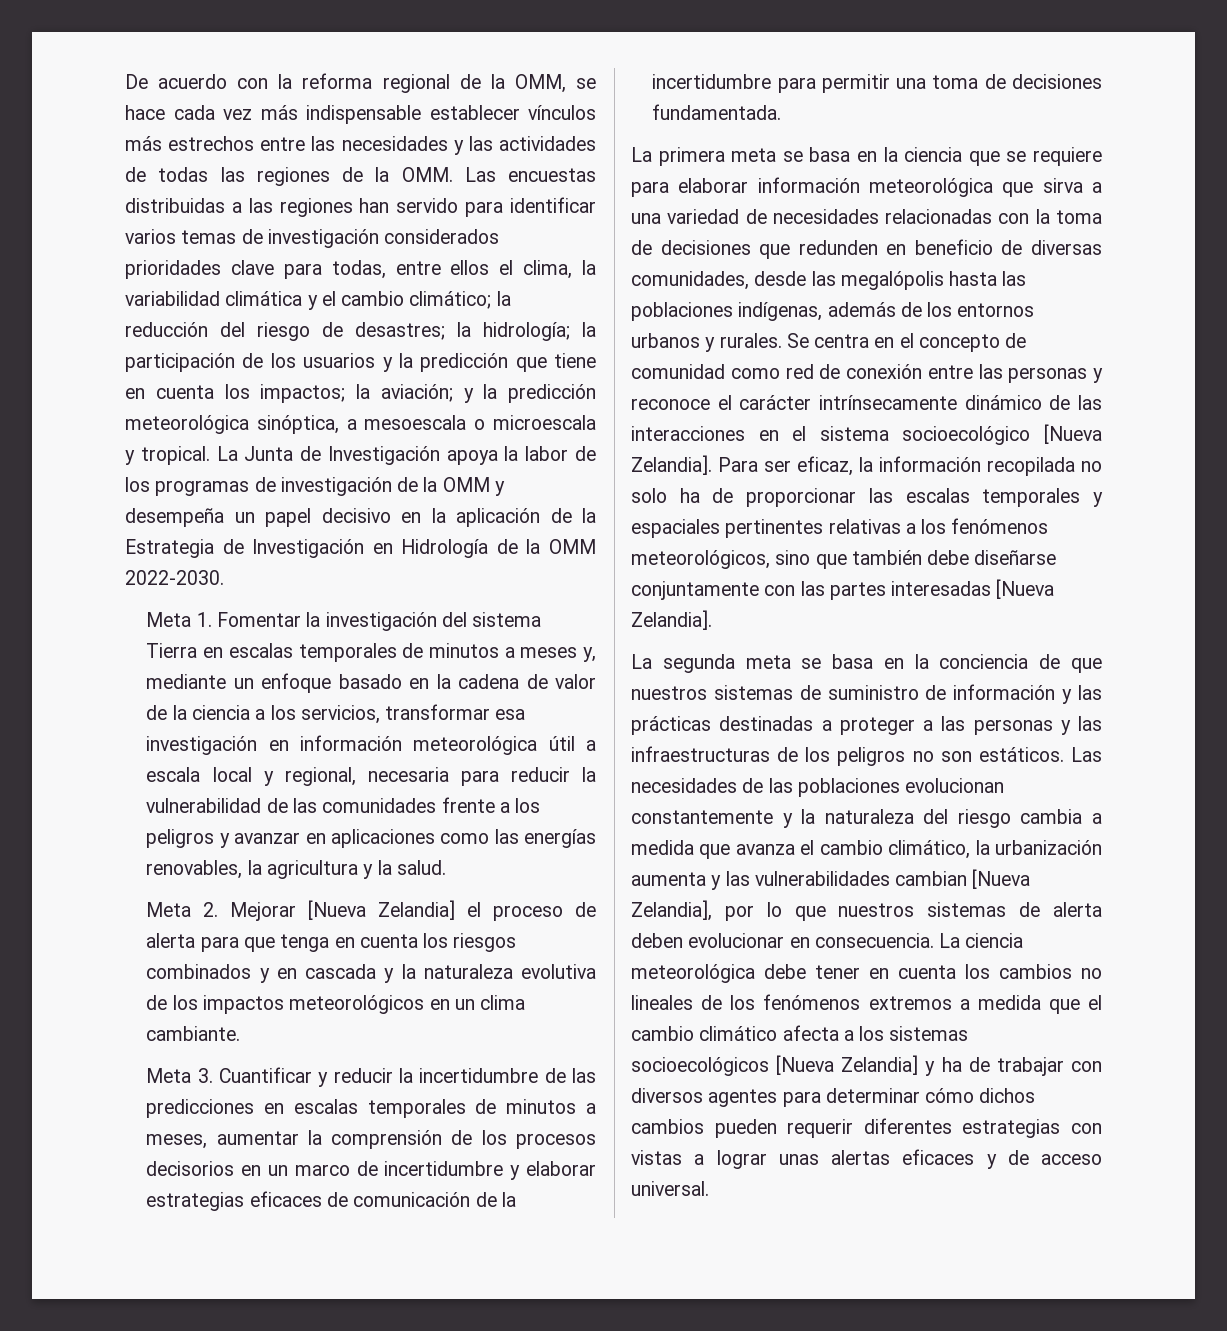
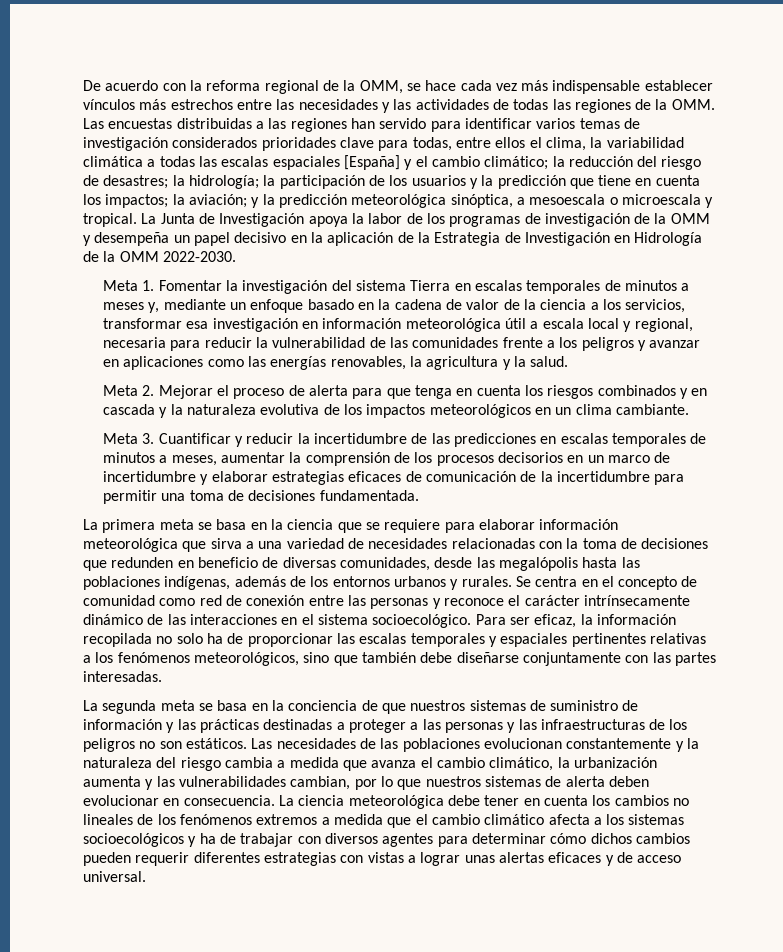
- De acuerdo con la reforma regional de la OMM, se hace cada vez más indispensable establecer vínculos más estrechos entre las necesidades y las actividades de todas las regiones de la OMM. Las encuestas distribuidas a las regiones han servido para identificar varios temas de investigación considerados prioridades clave para todas, entre ellos el clima, la variabilidad climática y el cambio climático;
+ De acuerdo con la reforma regional de la OMM, se hace cada vez más indispensable establecer vínculos más estrechos entre las necesidades y las actividades de todas las regiones de la OMM. Las encuestas distribuidas a las regiones han servido para identificar varios temas de investigación considerados prioridades clave para todas, entre ellos el clima, la variabilidad climática a todas las escalas espaciales [España] y el cambio climático;
- Meta 2. Mejorar [Nueva Zelandia] el proceso de alerta para que tenga en cuenta los riesgos combinados y en cascada y la naturaleza evolutiva de los impactos meteorológicos en un clima cambiante.
+ Meta 2. Mejorar el proceso de alerta para que tenga en cuenta los riesgos combinados y en cascada y la naturaleza evolutiva de los impactos meteorológicos en un clima cambiante.
- Se centra en el concepto de comunidad como red de conexión entre las personas y reconoce el carácter intrínsecamente dinámico de las interacciones en el sistema socioecológico [Nueva Zelandia].
+ Se centra en el concepto de comunidad como red de conexión entre las personas y reconoce el carácter intrínsecamente dinámico de las interacciones en el sistema socioecológico.
- Para ser eficaz, la información recopilada no solo ha de proporcionar las escalas temporales y espaciales pertinentes relativas a los fenómenos meteorológicos, sino que también debe diseñarse conjuntamente con las partes interesadas [Nueva Zelandia].
+ Para ser eficaz, la información recopilada no solo ha de proporcionar las escalas temporales y espaciales pertinentes relativas a los fenómenos meteorológicos, sino que también debe diseñarse conjuntamente con las partes interesadas.
- Las necesidades de las poblaciones evolucionan constantemente y la naturaleza del riesgo cambia a medida que avanza el cambio climático, la urbanización aumenta y las vulnerabilidades cambian [Nueva Zelandia], por lo que nuestros sistemas de alerta deben evolucionar en consecuencia.
+ Las necesidades de las poblaciones evolucionan constantemente y la naturaleza del riesgo cambia a medida que avanza el cambio climático, la urbanización aumenta y las vulnerabilidades cambian, por lo que nuestros sistemas de alerta deben evolucionar en consecuencia.
- La ciencia meteorológica debe tener en cuenta los cambios no lineales de los fenómenos extremos a medida que el cambio climático afecta a los sistemas socioecológicos [Nueva Zelandia] y ha de trabajar con diversos agentes para determinar cómo dichos cambios pueden requerir diferentes estrategias con vistas a lograr unas alertas eficaces y de acceso universal.
+ La ciencia meteorológica debe tener en cuenta los cambios no lineales de los fenómenos extremos a medida que el cambio climático afecta a los sistemas socioecológicos y ha de trabajar con diversos agentes para determinar cómo dichos cambios pueden requerir diferentes estrategias con vistas a lograr unas alertas eficaces y de acceso universal.

